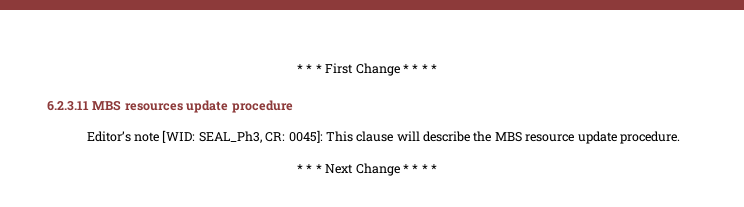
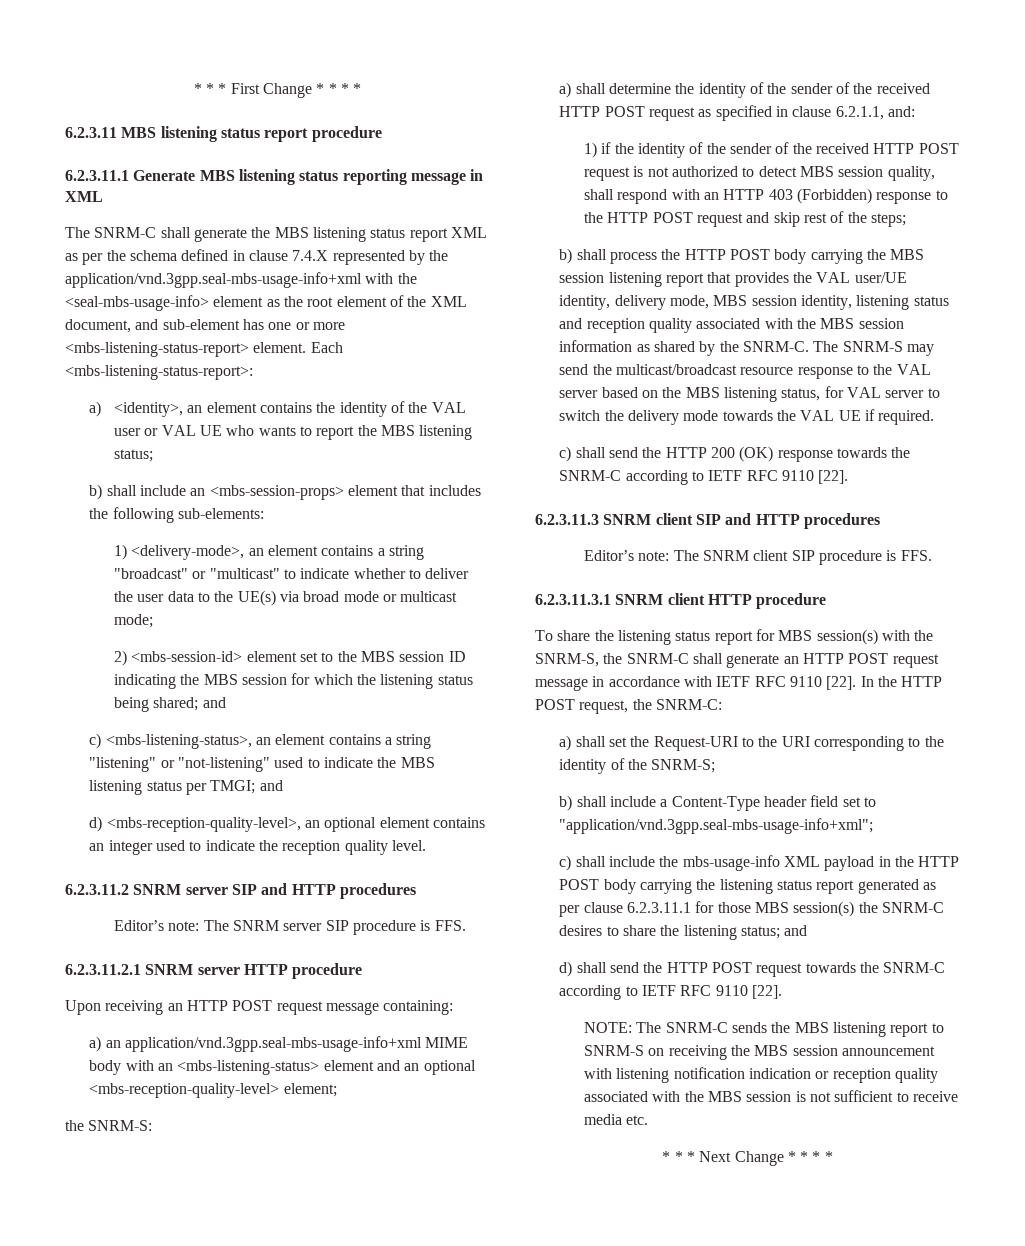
- 6.2.3.11 MBS resources update procedure
- Editor’s note [WID: SEAL_Ph3, CR: 0045]: This clause will describe the MBS resource update procedure.
+ 6.2.3.11 MBS listening status report procedure
+ 6.2.3.11.1 Generate MBS listening status reporting message in XML
+ The SNRM-C shall generate the MBS listening status report XML as per the schema defined in clause 7.4.X represented by the application/vnd.3gpp.seal-mbs-usage-info+xml with the <seal-mbs-usage-info> element as the root element of the XML document, and sub-element has one or more <mbs-listening-status-report> element. Each <mbs-listening-status-report>:
+ a) <identity>, an element contains the identity of the VAL user or VAL UE who wants to report the MBS listening status;
+ b) shall include an <mbs-session-props> element that includes the following sub-elements:
+ 1) <delivery-mode>, an element contains a string "broadcast" or "multicast" to indicate whether to deliver the user data to the UE(s) via broad mode or multicast mode;
+ 2) <mbs-session-id> element set to the MBS session ID indicating the MBS session for which the listening status being shared; and
+ c) <mbs-listening-status>, an element contains a string "listening" or "not-listening" used to indicate the MBS listening status per TMGI; and
+ d) <mbs-reception-quality-level>, an optional element contains an integer used to indicate the reception quality level.
+ 6.2.3.11.2 SNRM server SIP and HTTP procedures
+ Editor’s note: The SNRM server SIP procedure is FFS.
+ 6.2.3.11.2.1 SNRM server HTTP procedure
+ Upon receiving an HTTP POST request message containing:
+ a) an application/vnd.3gpp.seal-mbs-usage-info+xml MIME body with an <mbs-listening-status> element and an optional <mbs-reception-quality-level> element;
+ the SNRM-S:
+ a) shall determine the identity of the sender of the received HTTP POST request as specified in clause 6.2.1.1, and:
+ 1) if the identity of the sender of the received HTTP POST request is not authorized to detect MBS session quality, shall respond with an HTTP 403 (Forbidden) response to the HTTP POST request and skip rest of the steps;
+ b) shall process the HTTP POST body carrying the MBS session listening report that provides the VAL user/UE identity, delivery mode, MBS session identity, listening status and reception quality associated with the MBS session information as shared by the SNRM-C. The SNRM-S may send the multicast/broadcast resource response to the VAL server based on the MBS listening status, for VAL server to switch the delivery mode towards the VAL UE if required.
+ c) shall send the HTTP 200 (OK) response towards the SNRM-C according to IETF RFC 9110 [22].
+ 6.2.3.11.3 SNRM client SIP and HTTP procedures
+ Editor’s note: The SNRM client SIP procedure is FFS.
+ 6.2.3.11.3.1 SNRM client HTTP procedure
+ To share the listening status report for MBS session(s) with the SNRM-S, the SNRM-C shall generate an HTTP POST request message in accordance with IETF RFC 9110 [22]. In the HTTP POST request, the SNRM-C:
+ a) shall set the Request-URI to the URI corresponding to the identity of the SNRM-S;
+ b) shall include a Content-Type header field set to "application/vnd.3gpp.seal-mbs-usage-info+xml";
+ c) shall include the mbs-usage-info XML payload in the HTTP POST body carrying the listening status report generated as per clause 6.2.3.11.1 for those MBS session(s) the SNRM-C desires to share the listening status; and
+ d) shall send the HTTP POST request towards the SNRM-C according to IETF RFC 9110 [22].
+ NOTE: The SNRM-C sends the MBS listening report to SNRM-S on receiving the MBS session announcement with listening notification indication or reception quality associated with the MBS session is not sufficient to receive media etc.

